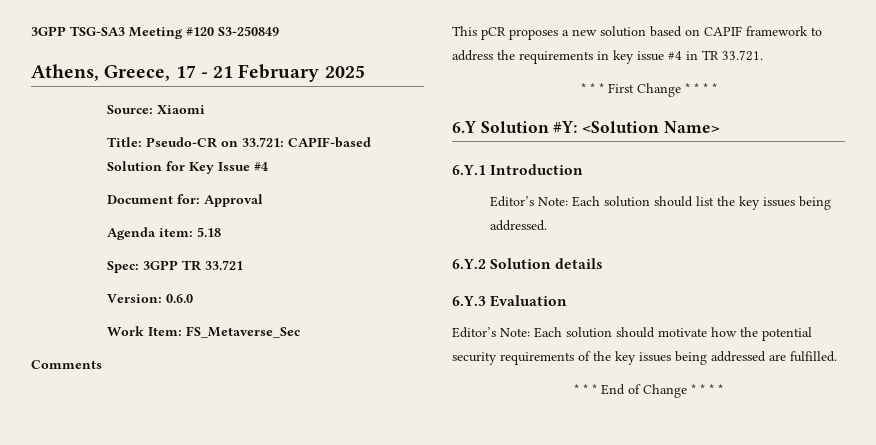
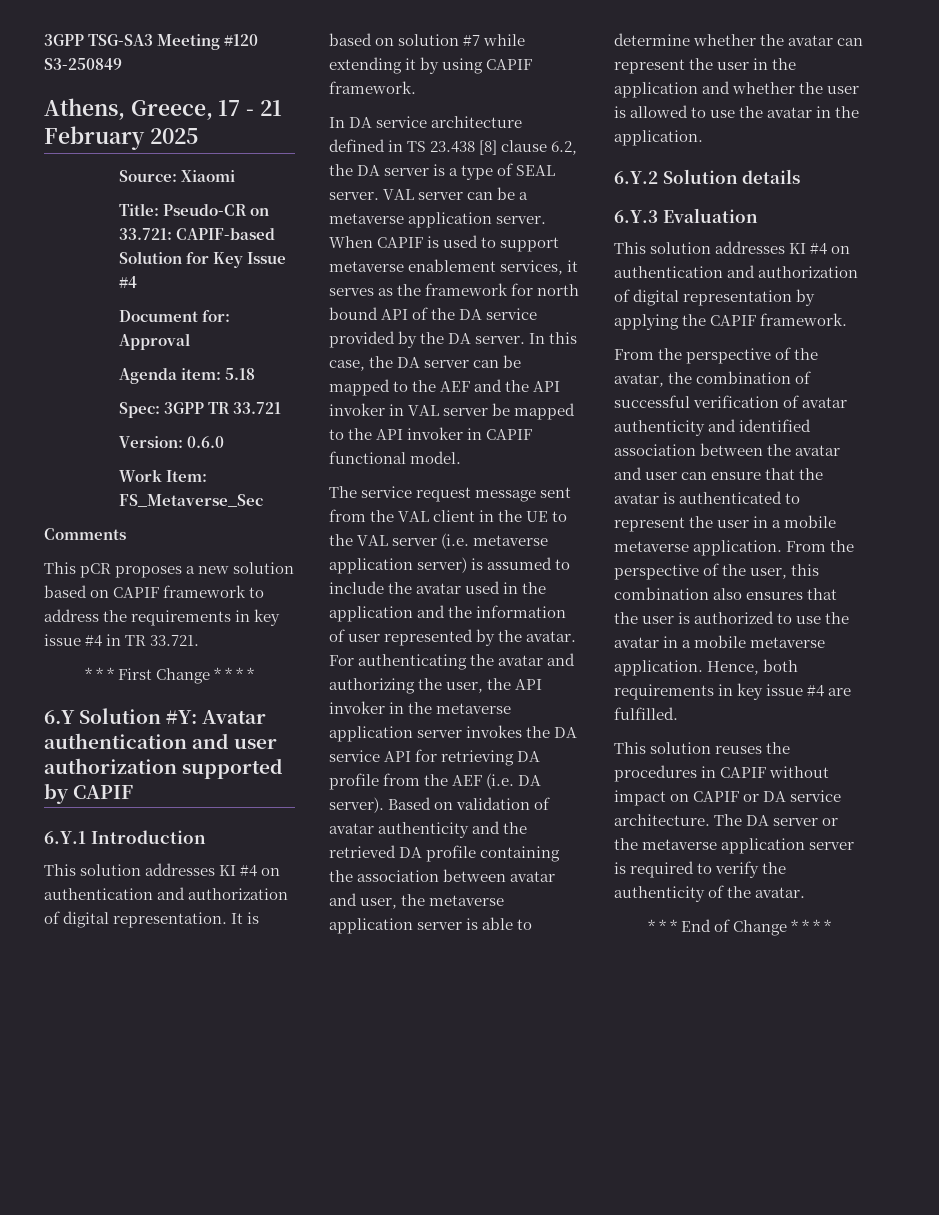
- 6.Y Solution #Y: <Solution Name>
+ 6.Y Solution #Y: Avatar authentication and user authorization supported by CAPIF
  6.Y.1 Introduction
- Editor’s Note: Each solution should list the key issues being addressed.
+ This solution addresses KI #4 on authentication and authorization of digital representation. It is based on solution #7 while extending it by using CAPIF framework.
+ In DA service architecture defined in TS 23.438 [8] clause 6.2, the DA server is a type of SEAL server. VAL server can be a metaverse application server. When CAPIF is used to support metaverse enablement services, it serves as the framework for north bound API of the DA service provided by the DA server. In this case, the DA server can be mapped to the AEF and the API invoker in VAL server be mapped to the API invoker in CAPIF functional model.
+ The service request message sent from the VAL client in the UE to the VAL server (i.e. metaverse application server) is assumed to include the avatar used in the application and the information of user represented by the avatar. For authenticating the avatar and authorizing the user, the API invoker in the metaverse application server invokes the DA service API for retrieving DA profile from the AEF (i.e. DA server). Based on validation of avatar authenticity and the retrieved DA profile containing the association between avatar and user, the metaverse application server is able to determine whether the avatar can represent the user in the application and whether the user is allowed to use the avatar in the application.
- Editor’s Note: Each solution should motivate how the potential security requirements of the key issues being addressed are fulfilled.
+ This solution addresses KI #4 on authentication and authorization of digital representation by applying the CAPIF framework.
+ From the perspective of the avatar, the combination of successful verification of avatar authenticity and identified association between the avatar and user can ensure that the avatar is authenticated to represent the user in a mobile metaverse application. From the perspective of the user, this combination also ensures that the user is authorized to use the avatar in a mobile metaverse application. Hence, both requirements in key issue #4 are fulfilled.
+ This solution reuses the procedures in CAPIF without impact on CAPIF or DA service architecture. The DA server or the metaverse application server is required to verify the authenticity of the avatar.

